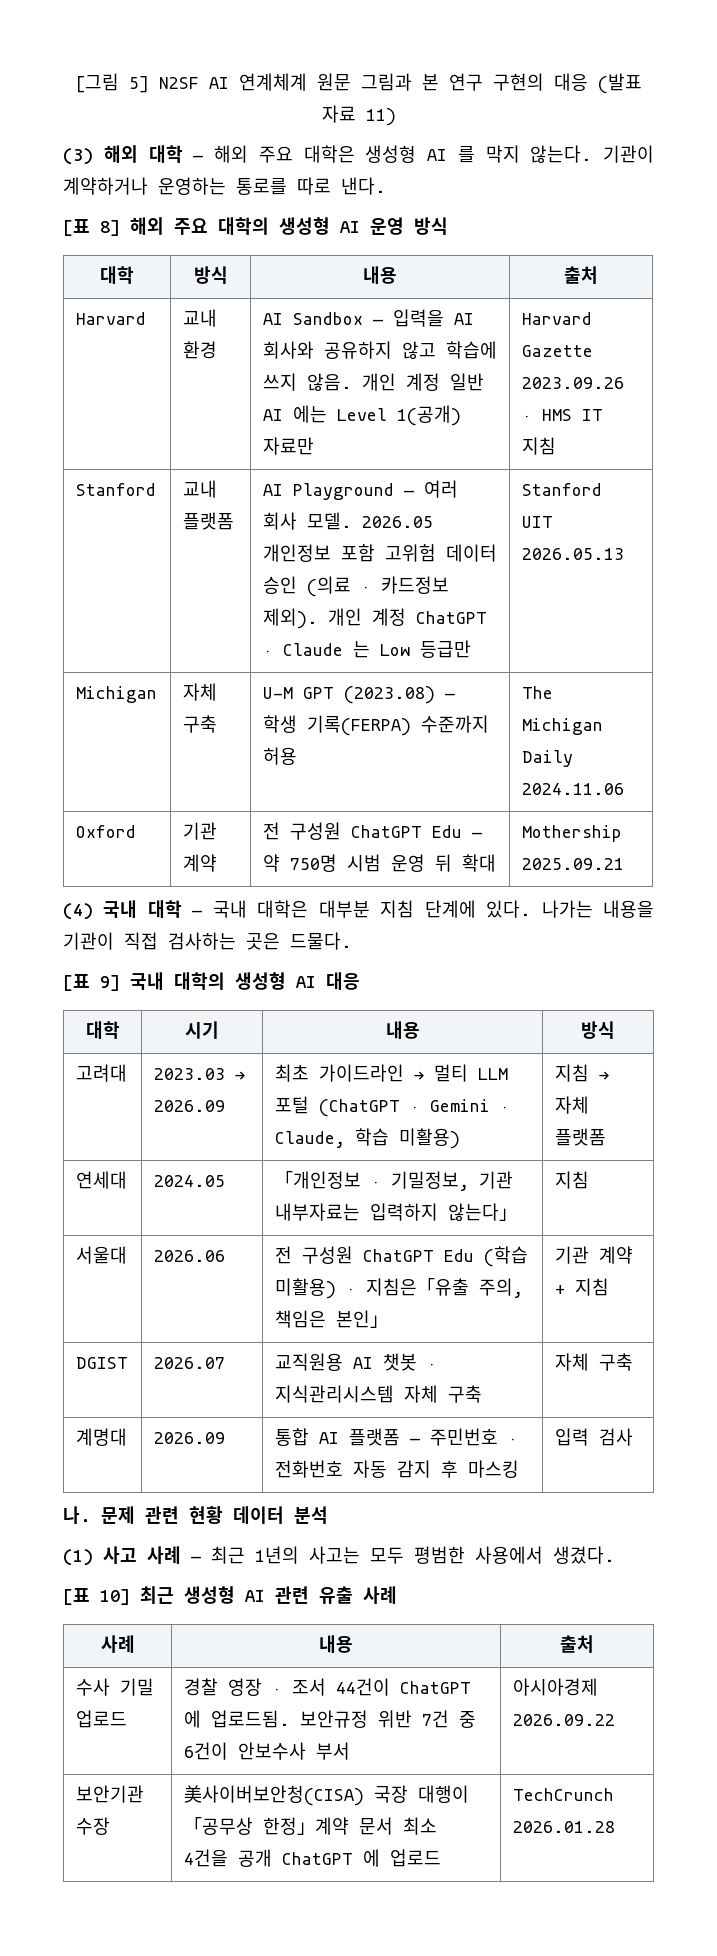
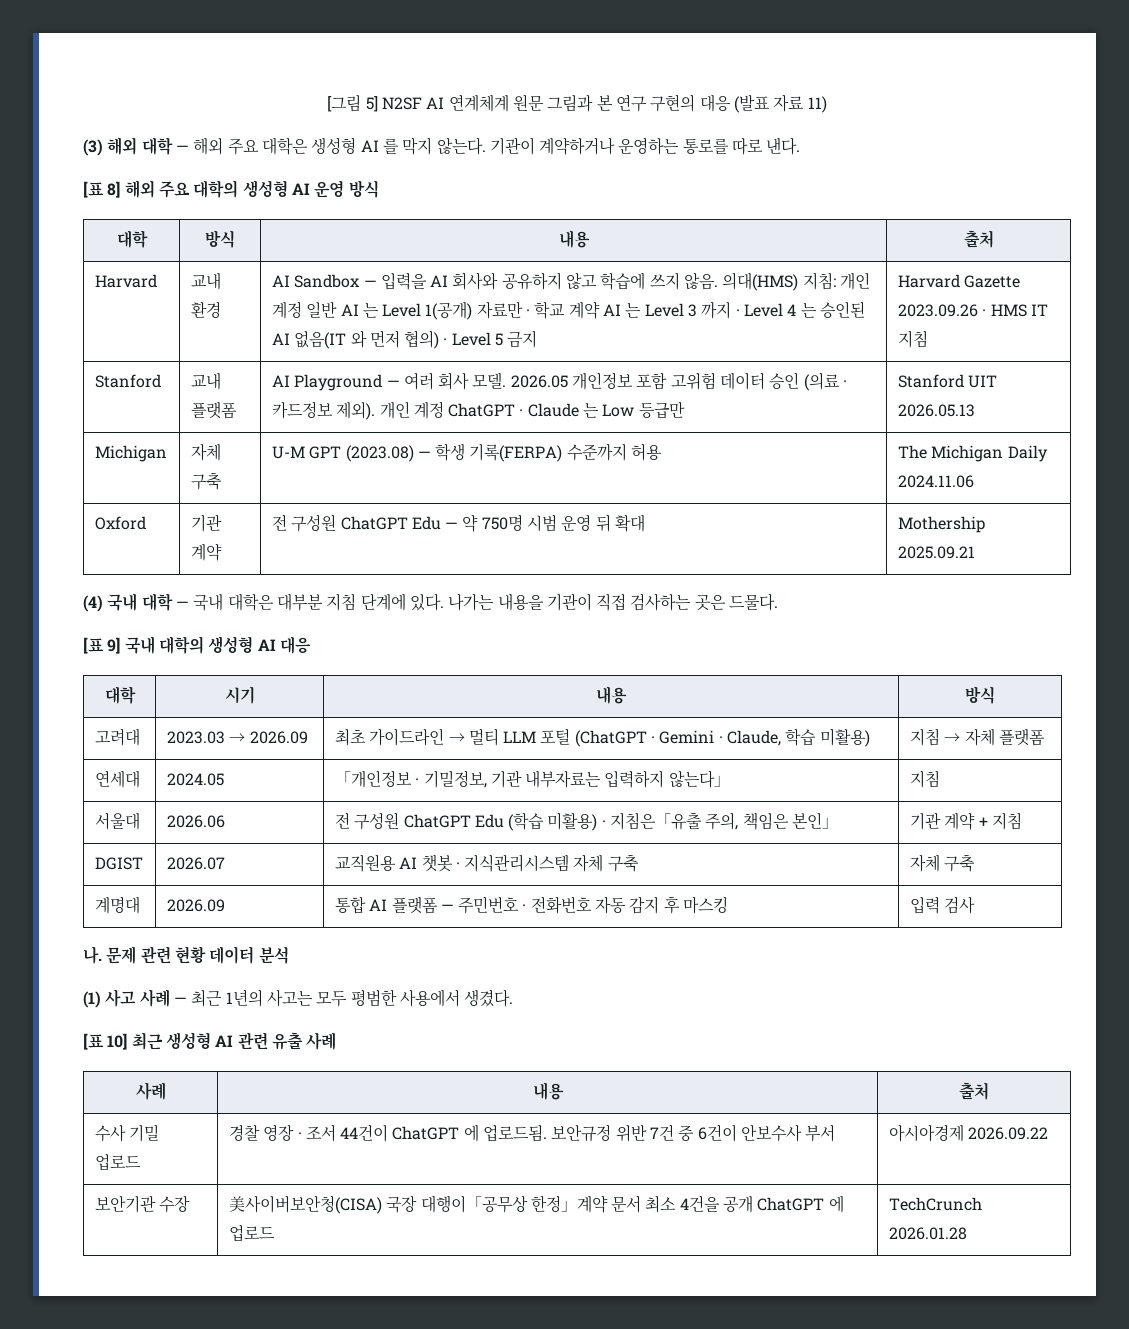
- 개인 계정 일반 AI 에는 Level 1(공개) 자료만
+ 의대(HMS) 지침: 개인 계정 일반 AI 는 Level 1(공개) 자료만 · 학교 계약 AI 는 Level 3 까지 · Level 4 는 승인된 AI 없음(IT 와 먼저 협의) · Level 5 금지

